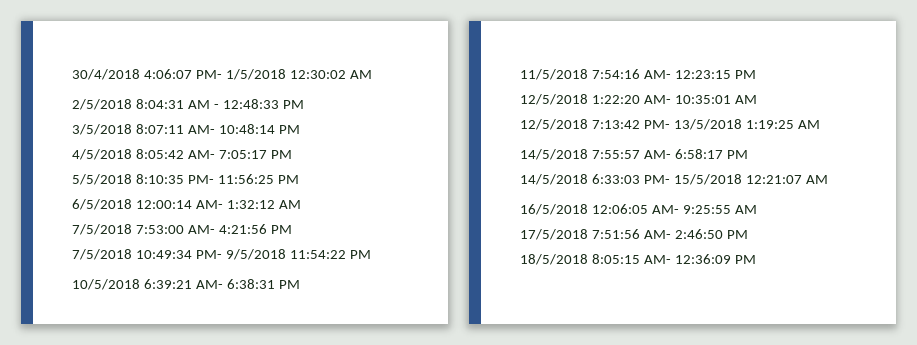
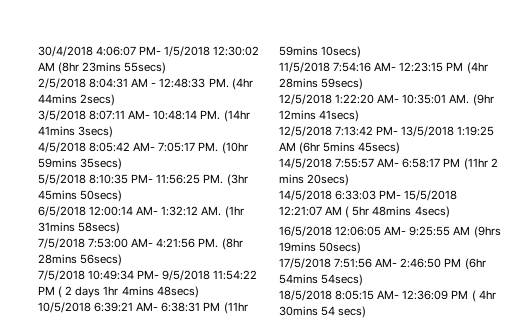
- 30/4/2018 4:06:07 PM- 1/5/2018 12:30:02 AM
+ 30/4/2018 4:06:07 PM- 1/5/2018 12:30:02 AM (8hr 23mins 55secs)
- 2/5/2018 8:04:31 AM - 12:48:33 PM
+ 2/5/2018 8:04:31 AM - 12:48:33 PM. (4hr 44mins 2secs)
- 3/5/2018 8:07:11 AM- 10:48:14 PM
+ 3/5/2018 8:07:11 AM- 10:48:14 PM. (14hr 41mins 3secs)
- 4/5/2018 8:05:42 AM- 7:05:17 PM
+ 4/5/2018 8:05:42 AM- 7:05:17 PM. (10hr 59mins 35secs)
- 5/5/2018 8:10:35 PM- 11:56:25 PM
+ 5/5/2018 8:10:35 PM- 11:56:25 PM. (3hr 45mins 50secs)
- 6/5/2018 12:00:14 AM- 1:32:12 AM
+ 6/5/2018 12:00:14 AM- 1:32:12 AM. (1hr 31mins 58secs)
- 7/5/2018 7:53:00 AM- 4:21:56 PM
+ 7/5/2018 7:53:00 AM- 4:21:56 PM. (8hr 28mins 56secs)
- 7/5/2018 10:49:34 PM- 9/5/2018 11:54:22 PM
+ 7/5/2018 10:49:34 PM- 9/5/2018 11:54:22 PM ( 2 days 1hr 4mins 48secs)
- 10/5/2018 6:39:21 AM- 6:38:31 PM
+ 10/5/2018 6:39:21 AM- 6:38:31 PM (11hr 59mins 10secs)
- 11/5/2018 7:54:16 AM- 12:23:15 PM
+ 11/5/2018 7:54:16 AM- 12:23:15 PM (4hr 28mins 59secs)
- 12/5/2018 1:22:20 AM- 10:35:01 AM
+ 12/5/2018 1:22:20 AM- 10:35:01 AM. (9hr 12mins 41secs)
- 12/5/2018 7:13:42 PM- 13/5/2018 1:19:25 AM
+ 12/5/2018 7:13:42 PM- 13/5/2018 1:19:25 AM (6hr 5mins 45secs)
- 14/5/2018 7:55:57 AM- 6:58:17 PM
+ 14/5/2018 7:55:57 AM- 6:58:17 PM (11hr 2 mins 20secs)
- 14/5/2018 6:33:03 PM- 15/5/2018 12:21:07 AM
+ 14/5/2018 6:33:03 PM- 15/5/2018 12:21:07 AM ( 5hr 48mins 4secs)
- 16/5/2018 12:06:05 AM- 9:25:55 AM
+ 16/5/2018 12:06:05 AM- 9:25:55 AM (9hrs 19mins 50secs)
- 17/5/2018 7:51:56 AM- 2:46:50 PM
+ 17/5/2018 7:51:56 AM- 2:46:50 PM (6hr 54mins 54secs)
- 18/5/2018 8:05:15 AM- 12:36:09 PM
+ 18/5/2018 8:05:15 AM- 12:36:09 PM ( 4hr 30mins 54 secs)

